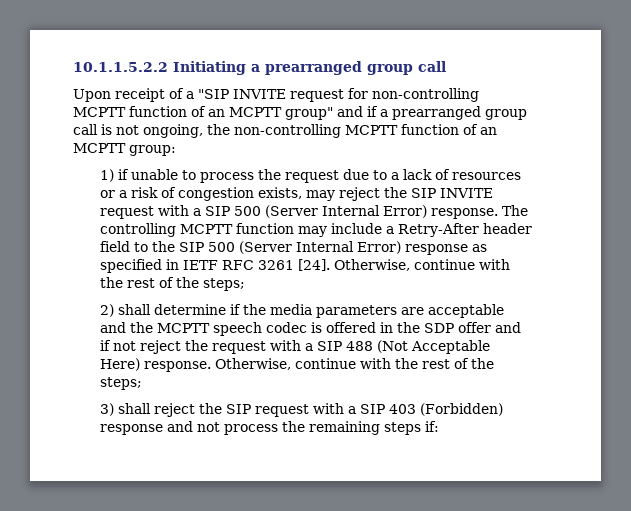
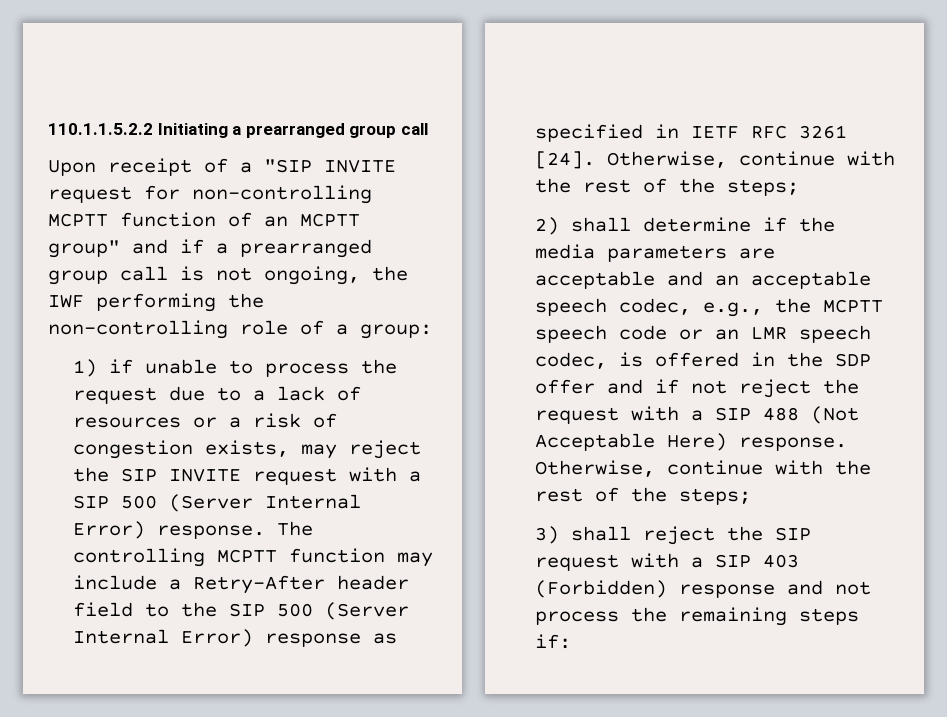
- 10.1.1.5.2.2 Initiating a prearranged group call
+ 110.1.1.5.2.2 Initiating a prearranged group call
- Upon receipt of a "SIP INVITE request for non-controlling MCPTT function of an MCPTT group" and if a prearranged group call is not ongoing, the non-controlling MCPTT function of an MCPTT group:
+ Upon receipt of a "SIP INVITE request for non-controlling MCPTT function of an MCPTT group" and if a prearranged group call is not ongoing, the IWF performing the non-controlling role of a group:
- 2) shall determine if the media parameters are acceptable and the MCPTT speech codec is offered in the SDP offer and if not reject the request with a SIP 488 (Not Acceptable Here) response.
+ 2) shall determine if the media parameters are acceptable and an acceptable speech codec, e.g., the MCPTT speech code or an LMR speech codec, is offered in the SDP offer and if not reject the request with a SIP 488 (Not Acceptable Here) response.

